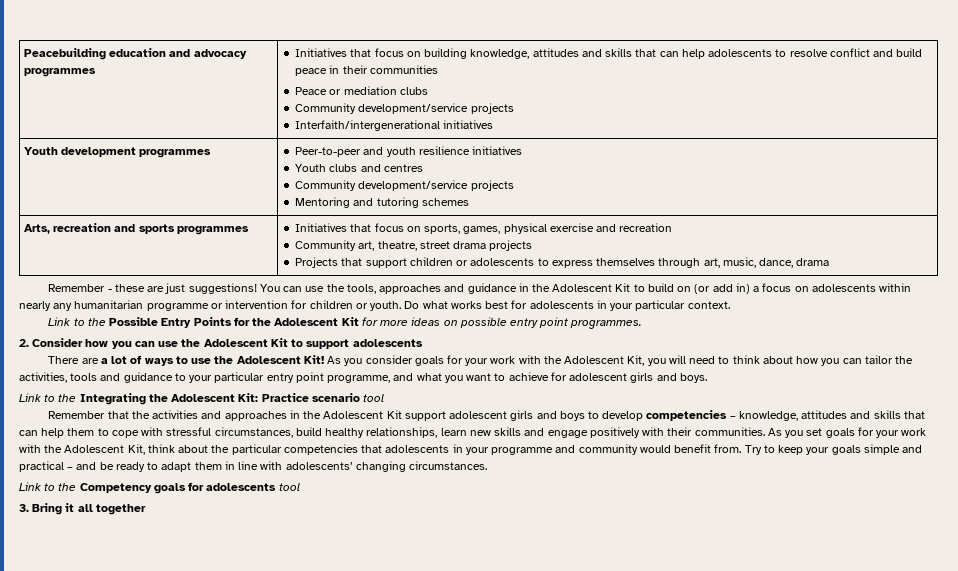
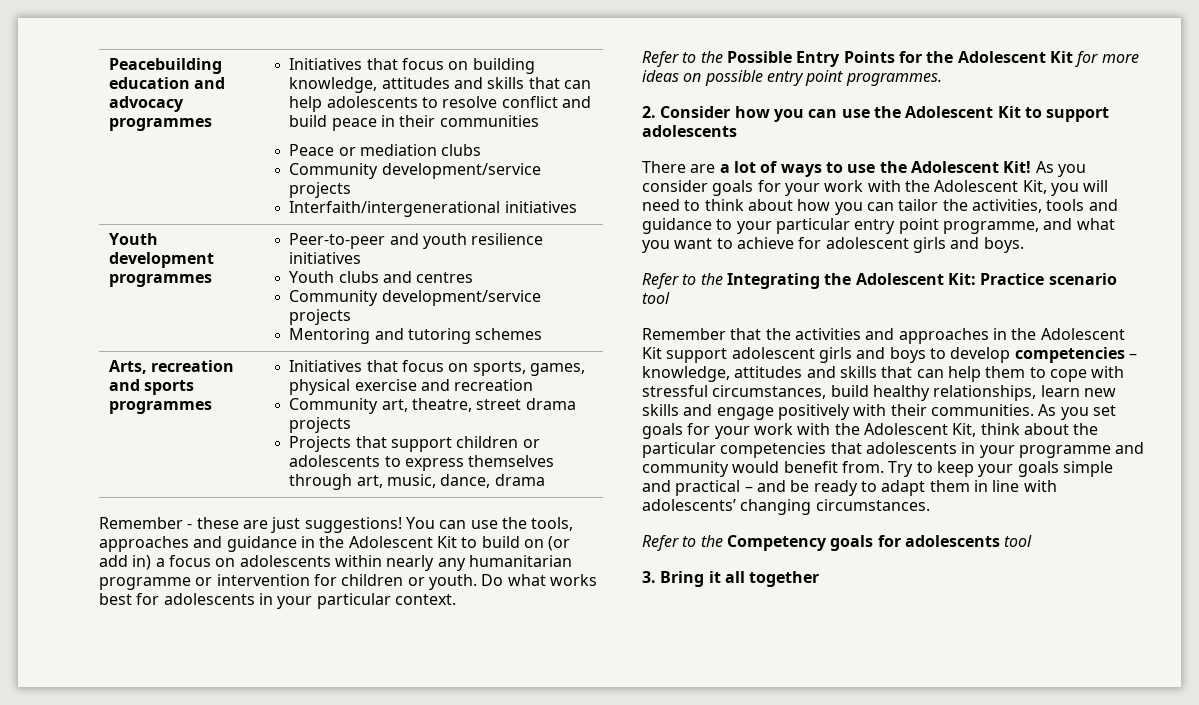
- Link to the Possible Entry Points for the Adolescent Kit for more ideas on possible entry point programmes.
+ Refer to the Possible Entry Points for the Adolescent Kit for more ideas on possible entry point programmes.
- Link to the Integrating the Adolescent Kit: Practice scenario tool
+ Refer to the Integrating the Adolescent Kit: Practice scenario tool
- Link to the Competency goals for adolescents tool
+ Refer to the Competency goals for adolescents tool

